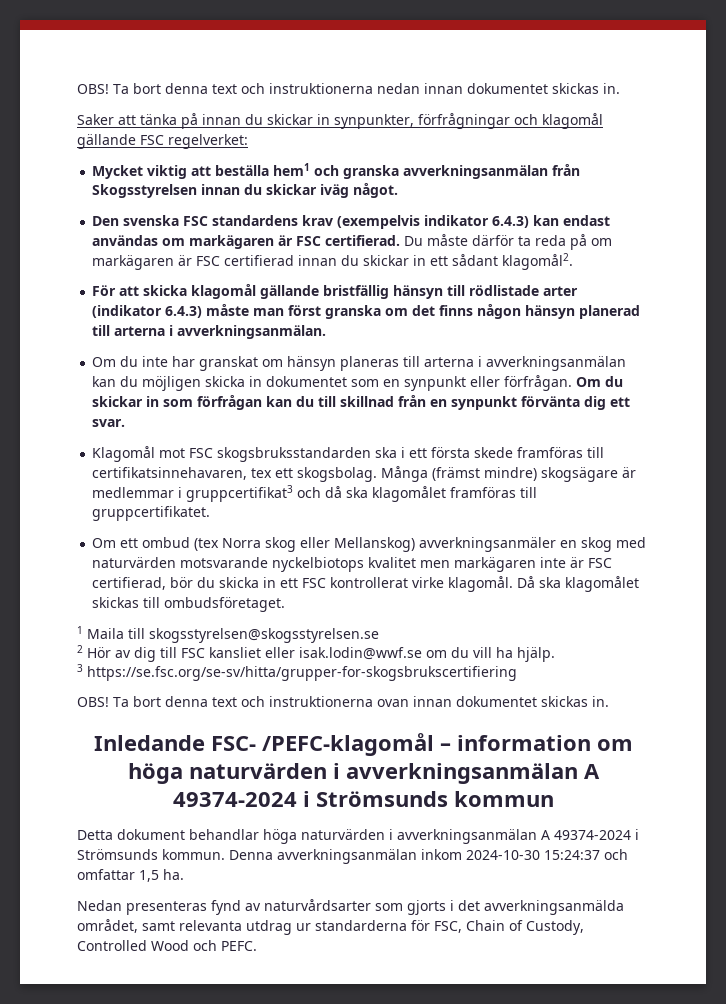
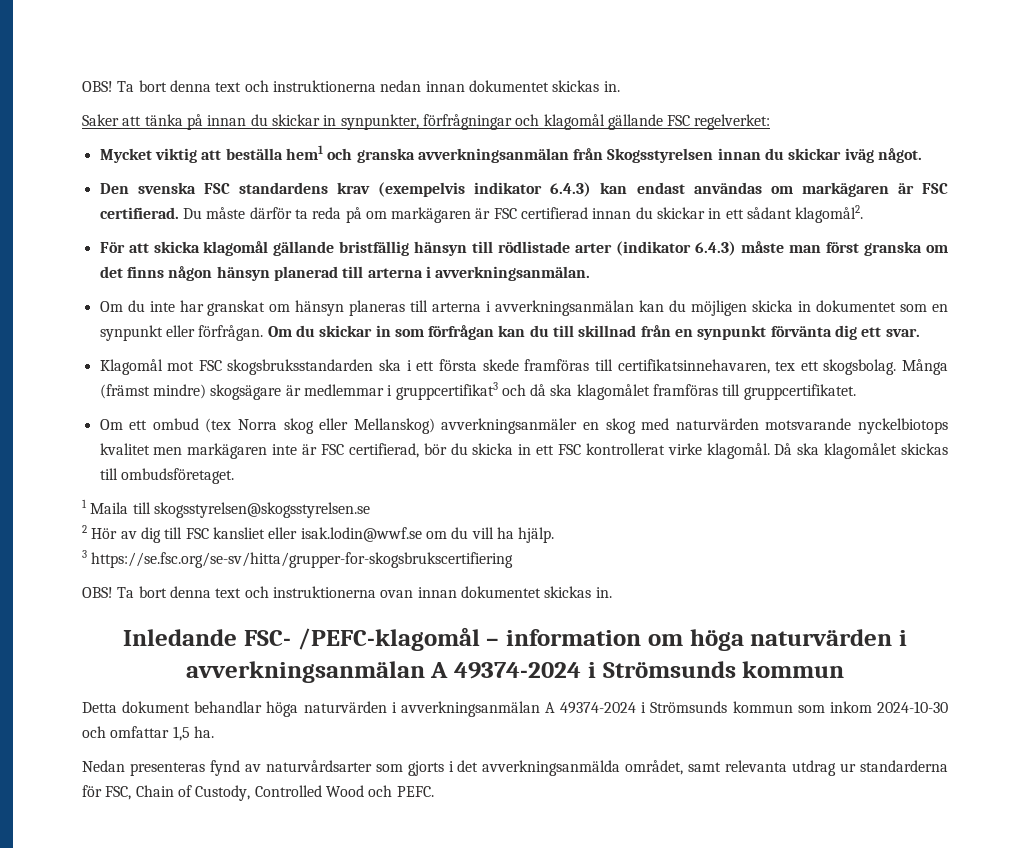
- Detta dokument behandlar höga naturvärden i avverkningsanmälan A 49374-2024 i Strömsunds kommun. Denna avverkningsanmälan inkom 2024-10-30 15:24:37 och omfattar 1,5 ha.
+ Detta dokument behandlar höga naturvärden i avverkningsanmälan A 49374-2024 i Strömsunds kommun som inkom 2024-10-30 och omfattar 1,5 ha.

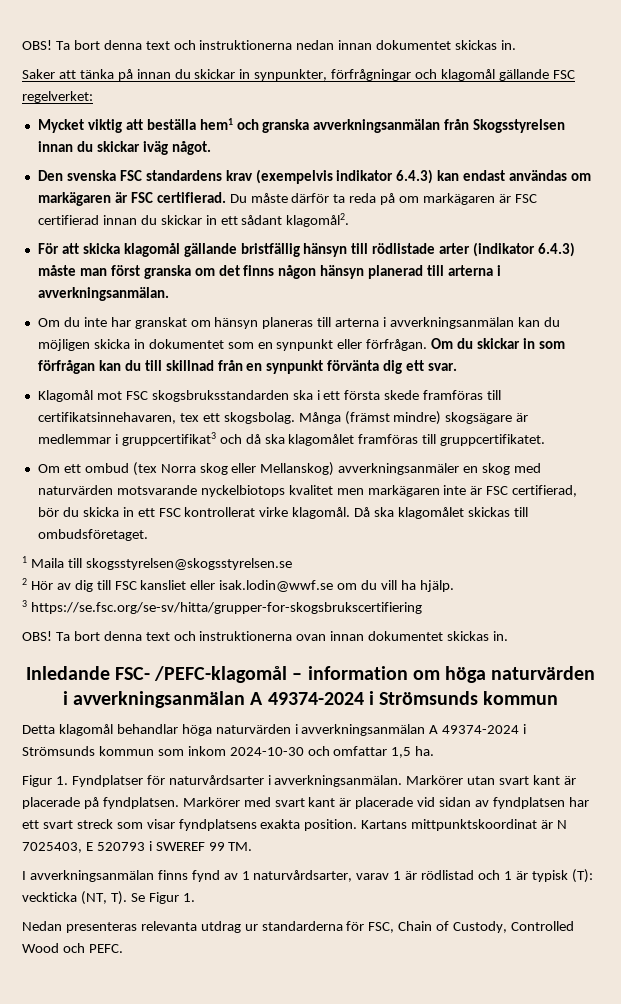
- Detta dokument behandlar höga naturvärden i avverkningsanmälan A 49374-2024 i Strömsunds kommun som inkom 2024-10-30 och omfattar 1,5 ha.
+ Detta klagomål behandlar höga naturvärden i avverkningsanmälan A 49374-2024 i Strömsunds kommun som inkom 2024-10-30 och omfattar 1,5 ha.
- Nedan presenteras fynd av naturvårdsarter som gjorts i det avverkningsanmälda området, samt relevanta utdrag ur standarderna för FSC, Chain of Custody, Controlled Wood och PEFC.
+ Figur 1. Fyndplatser för naturvårdsarter i avverkningsanmälan. Markörer utan svart kant är placerade på fyndplatsen. Markörer med svart kant är placerade vid sidan av fyndplatsen har ett svart streck som visar fyndplatsens exakta position. Kartans mittpunktskoordinat är N 7025403, E 520793 i SWEREF 99 TM.
+ I avverkningsanmälan finns fynd av 1 naturvårdsarter, varav 1 är rödlistad och 1 är typisk (T): veckticka (NT, T). Se Figur 1.
+ Nedan presenteras relevanta utdrag ur standarderna för FSC, Chain of Custody, Controlled Wood och PEFC.

